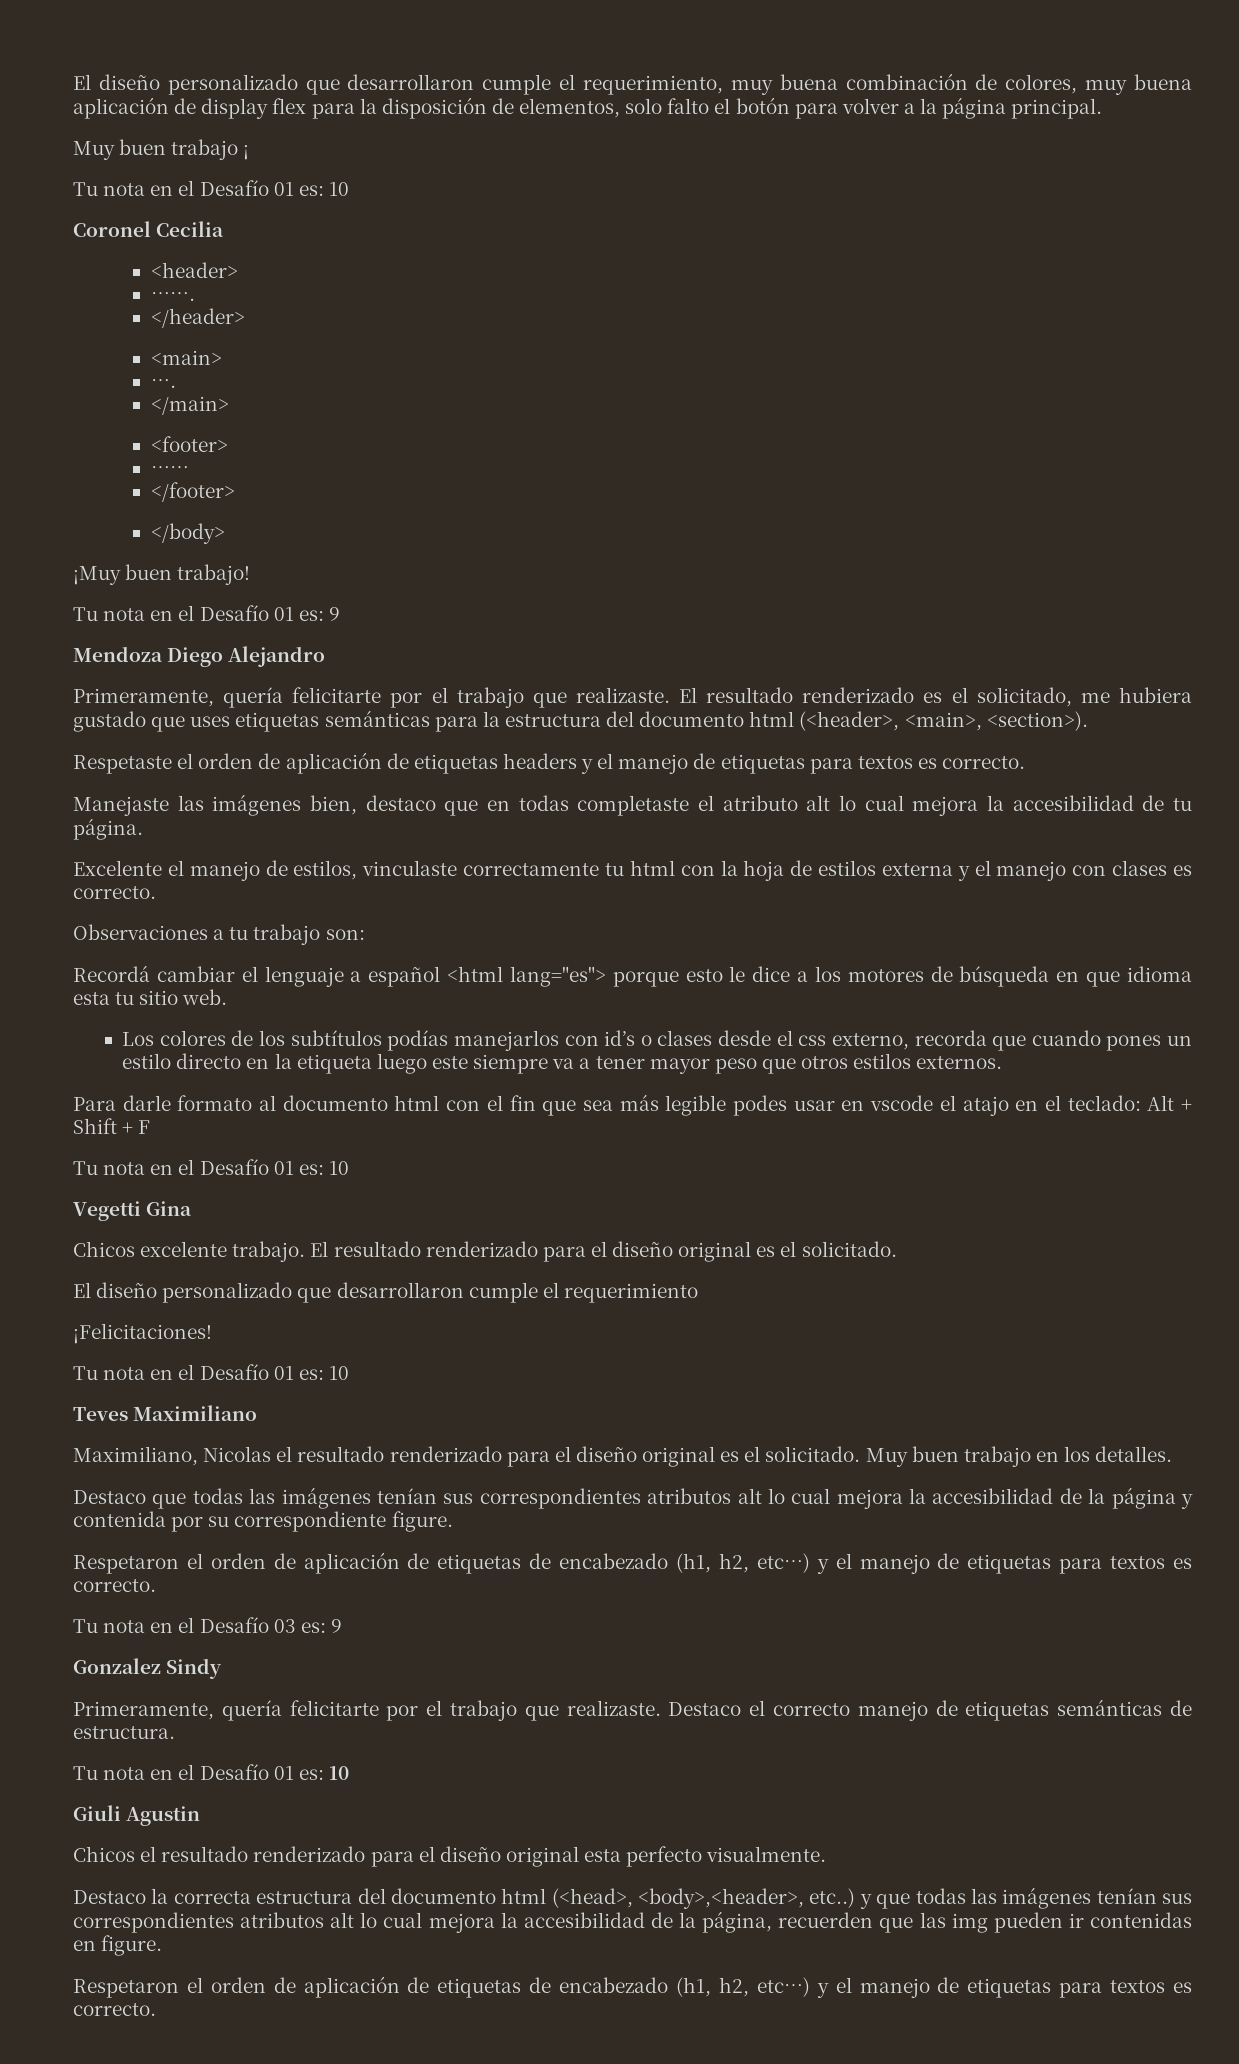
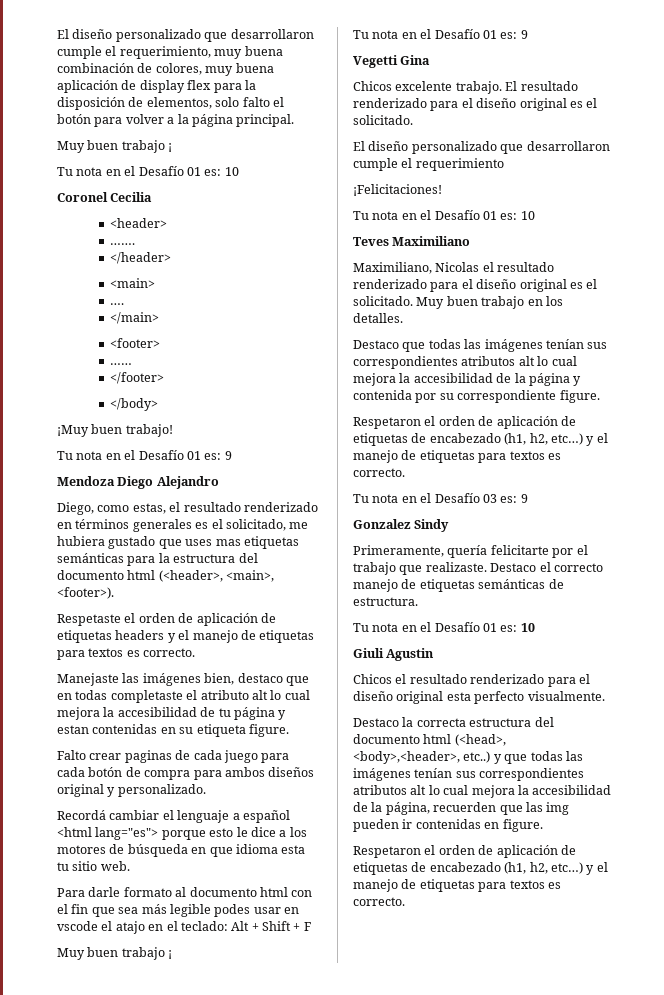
- Primeramente, quería felicitarte por el trabajo que realizaste. El resultado renderizado es el solicitado, me hubiera gustado que uses etiquetas semánticas para la estructura del documento html (<header>, <main>, <section>).
+ Diego, como estas, el resultado renderizado en términos generales es el solicitado, me hubiera gustado que uses mas etiquetas semánticas para la estructura del documento html (<header>, <main>, <footer>).
- Manejaste las imágenes bien, destaco que en todas completaste el atributo alt lo cual mejora la accesibilidad de tu página.
- Excelente el manejo de estilos, vinculaste correctamente tu html con la hoja de estilos externa y el manejo con clases es correcto.
- Observaciones a tu trabajo son:
+ Manejaste las imágenes bien, destaco que en todas completaste el atributo alt lo cual mejora la accesibilidad de tu página y estan contenidas en su etiqueta figure.
+ Falto crear paginas de cada juego para cada botón de compra para ambos diseños original y personalizado.
- Los colores de los subtítulos podías manejarlos con id’s o clases desde el css externo, recorda que cuando pones un estilo directo en la etiqueta luego este siempre va a tener mayor peso que otros estilos externos.
  Para darle formato al documento html con el fin que sea más legible podes usar en vscode el atajo en el teclado: Alt + Shift + F
- Tu nota en el Desafío 01 es: 10
+ Muy buen trabajo ¡
+ Tu nota en el Desafío 01 es: 9

